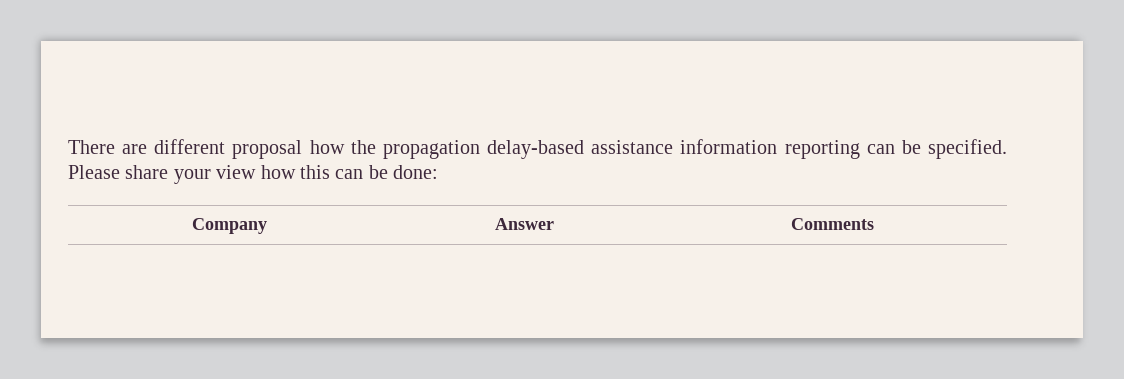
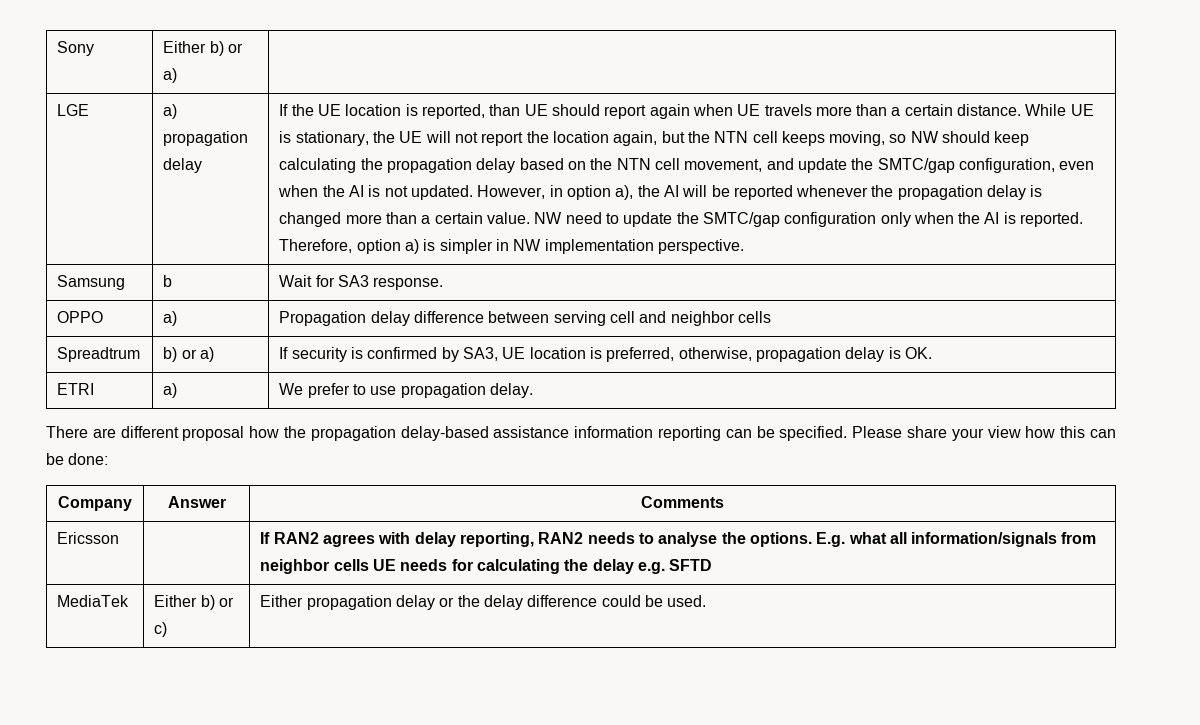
+ Sony | Either b) or a) |
+ LGE | a) propagation delay | If the UE location is reported, than UE should report again when UE travels more than a certain distance. While UE is stationary, the UE will not report the location again, but the NTN cell keeps moving, so NW should keep calculating the propagation delay based on the NTN cell movement, and update the SMTC/gap configuration, even when the AI is not updated. However, in option a), the AI will be reported whenever the propagation delay is changed more than a certain value. NW need to update the SMTC/gap configuration only when the AI is reported. Therefore, option a) is simpler in NW implementation perspective.
+ Samsung | b | Wait for SA3 response.
+ OPPO | a) | Propagation delay difference between serving cell and neighbor cells
+ Spreadtrum | b) or a) | If security is confirmed by SA3, UE location is preferred, otherwise, propagation delay is OK.
+ ETRI | a) | We prefer to use propagation delay.
+ Ericsson | | If RAN2 agrees with delay reporting, RAN2 needs to analyse the options. E.g. what all information/signals from neighbor cells UE needs for calculating the delay e.g. SFTD
+ MediaTek | Either b) or c) | Either propagation delay or the delay difference could be used.

